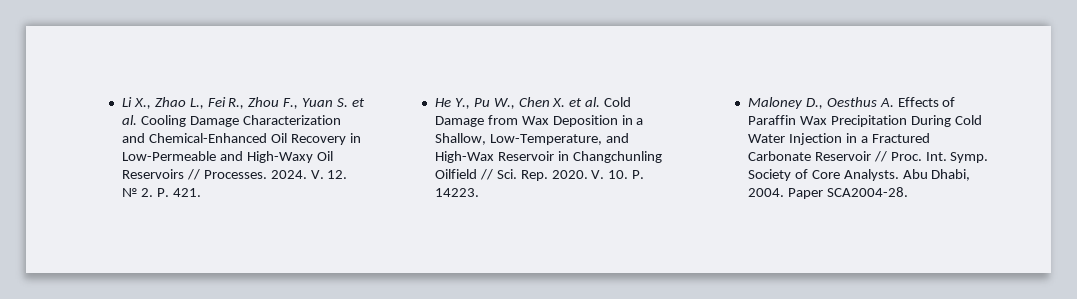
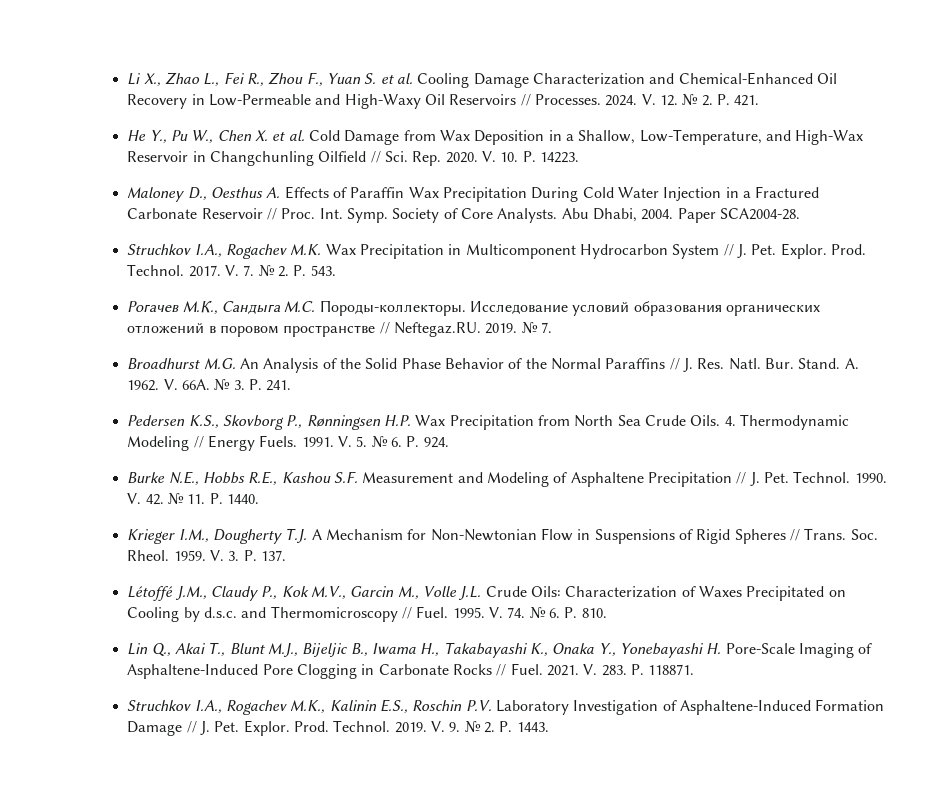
+ Struchkov I.A., Rogachev M.K. Wax Precipitation in Multicomponent Hydrocarbon System // J. Pet. Explor. Prod. Technol. 2017. V. 7. № 2. P. 543.
+ Рогачев М.К., Сандыга М.С. Породы-коллекторы. Исследование условий образования органических отложений в поровом пространстве // Neftegaz.RU. 2019. № 7.
+ Broadhurst M.G. An Analysis of the Solid Phase Behavior of the Normal Paraffins // J. Res. Natl. Bur. Stand. A. 1962. V. 66A. № 3. P. 241.
+ Pedersen K.S., Skovborg P., Rønningsen H.P. Wax Precipitation from North Sea Crude Oils. 4. Thermodynamic Modeling // Energy Fuels. 1991. V. 5. № 6. P. 924.
+ Burke N.E., Hobbs R.E., Kashou S.F. Measurement and Modeling of Asphaltene Precipitation // J. Pet. Technol. 1990. V. 42. № 11. P. 1440.
+ Krieger I.M., Dougherty T.J. A Mechanism for Non-Newtonian Flow in Suspensions of Rigid Spheres // Trans. Soc. Rheol. 1959. V. 3. P. 137.
+ Létoffé J.M., Claudy P., Kok M.V., Garcin M., Volle J.L. Crude Oils: Characterization of Waxes Precipitated on Cooling by d.s.c. and Thermomicroscopy // Fuel. 1995. V. 74. № 6. P. 810.
+ Lin Q., Akai T., Blunt M.J., Bijeljic B., Iwama H., Takabayashi K., Onaka Y., Yonebayashi H. Pore-Scale Imaging of Asphaltene-Induced Pore Clogging in Carbonate Rocks // Fuel. 2021. V. 283. P. 118871.
+ Struchkov I.A., Rogachev M.K., Kalinin E.S., Roschin P.V. Laboratory Investigation of Asphaltene-Induced Formation Damage // J. Pet. Explor. Prod. Technol. 2019. V. 9. № 2. P. 1443.

